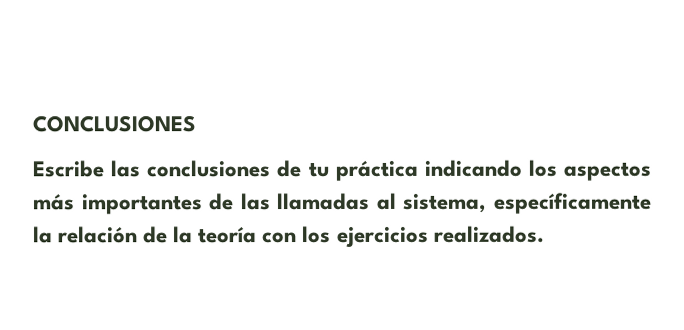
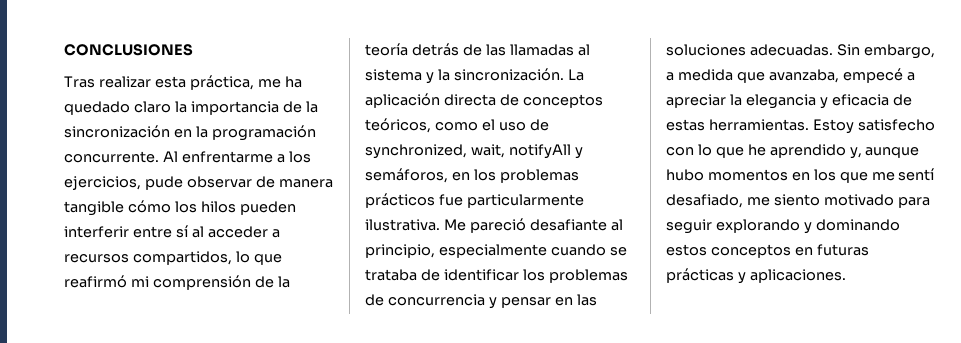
- Escribe las conclusiones de tu práctica indicando los aspectos más importantes de las llamadas al sistema, específicamente la relación de la teoría con los ejercicios realizados.
+ Tras realizar esta práctica, me ha quedado claro la importancia de la sincronización en la programación concurrente. Al enfrentarme a los ejercicios, pude observar de manera tangible cómo los hilos pueden interferir entre sí al acceder a recursos compartidos, lo que reafirmó mi comprensión de la teoría detrás de las llamadas al sistema y la sincronización. La aplicación directa de conceptos teóricos, como el uso de synchronized, wait, notifyAll y semáforos, en los problemas prácticos fue particularmente ilustrativa. Me pareció desafiante al principio, especialmente cuando se trataba de identificar los problemas de concurrencia y pensar en las soluciones adecuadas. Sin embargo, a medida que avanzaba, empecé a apreciar la elegancia y eficacia de estas herramientas. Estoy satisfecho con lo que he aprendido y, aunque hubo momentos en los que me sentí desafiado, me siento motivado para seguir explorando y dominando estos conceptos en futuras prácticas y aplicaciones.

